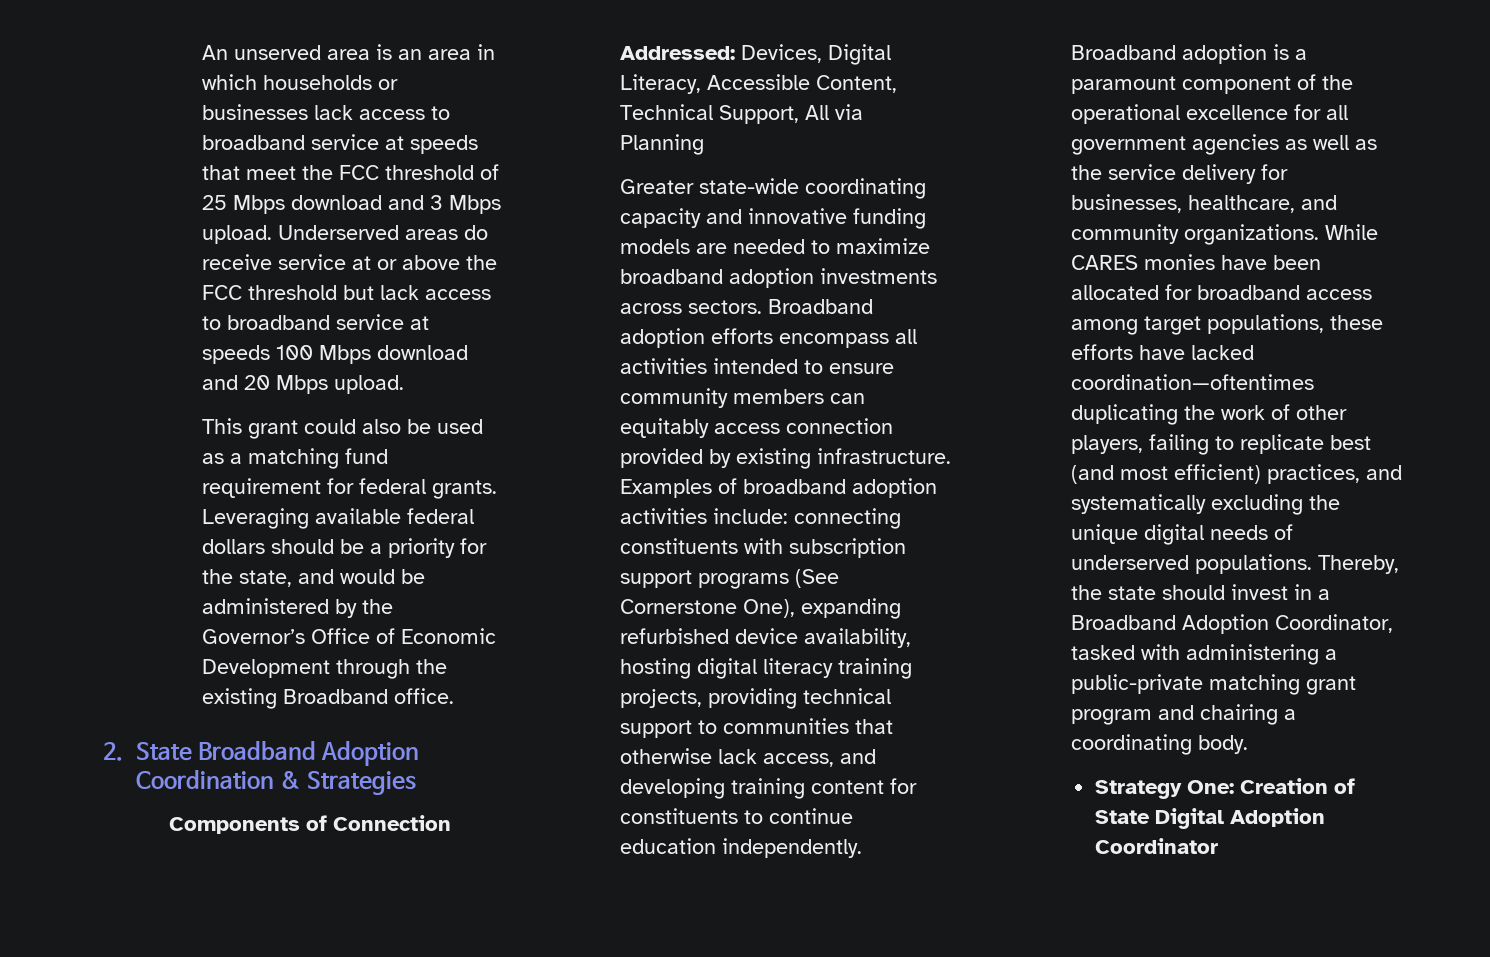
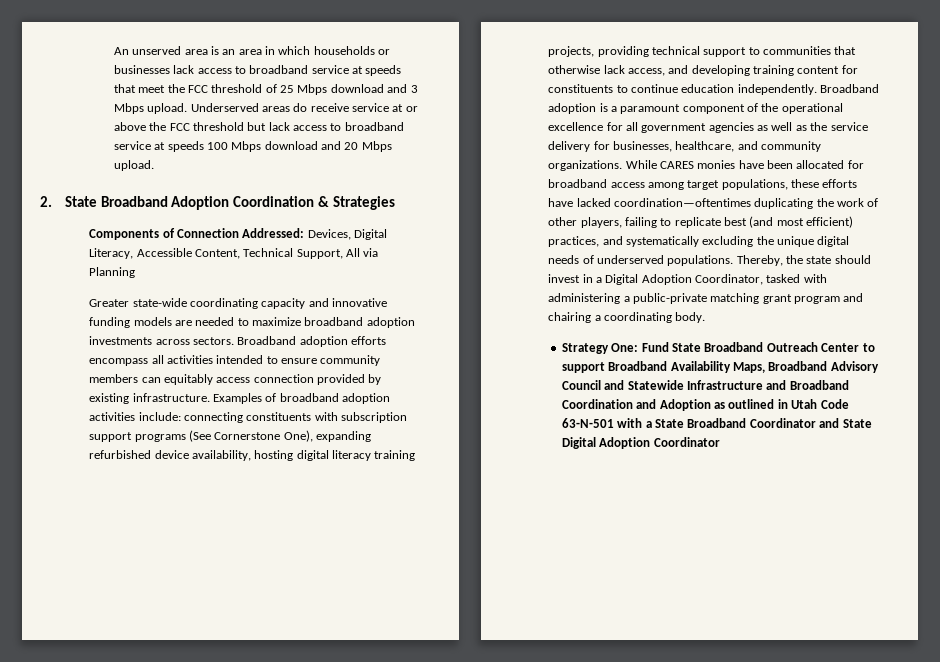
- This grant could also be used as a matching fund requirement for federal grants. Leveraging available federal dollars should be a priority for the state, and would be administered by the Governor’s Office of Economic Development through the existing Broadband office.
- Thereby, the state should invest in a Broadband Adoption Coordinator, tasked with administering a public-private matching grant program and chairing a coordinating body.
+ Thereby, the state should invest in a Digital Adoption Coordinator, tasked with administering a public-private matching grant program and chairing a coordinating body.
- Strategy One: Creation of State Digital Adoption Coordinator
+ Strategy One: Fund State Broadband Outreach Center to support Broadband Availability Maps, Broadband Advisory Council and Statewide Infrastructure and Broadband Coordination and Adoption as outlined in Utah Code 63-N-501 with a State Broadband Coordinator and State Digital Adoption Coordinator

